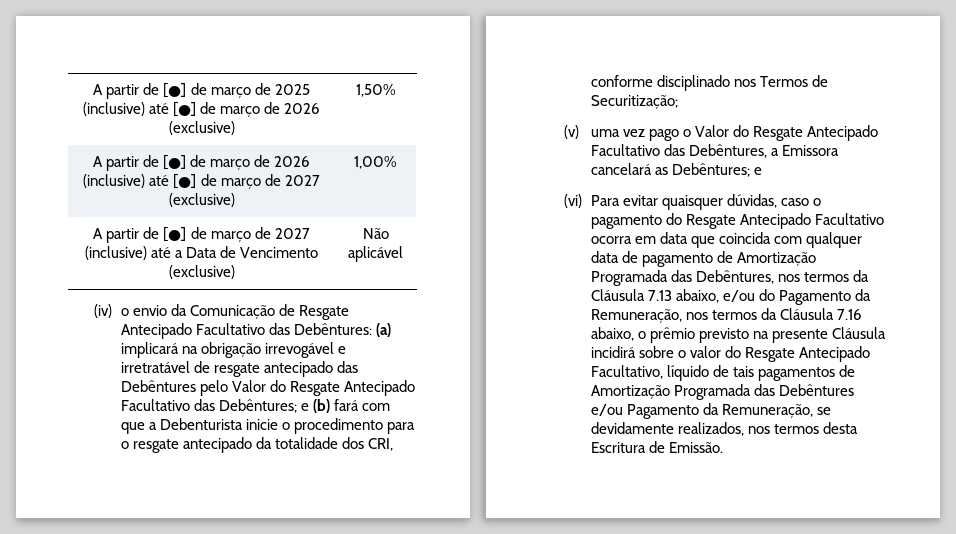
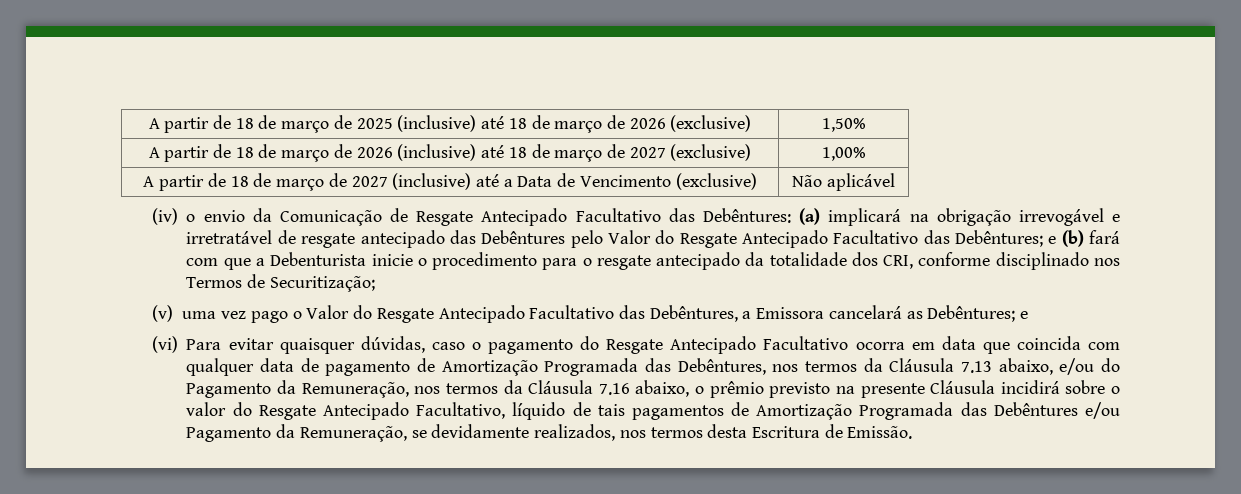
- A partir de [●] de março de 2025 (inclusive) até [●] de março de 2026 (exclusive) | 1,50%
+ A partir de 18 de março de 2025 (inclusive) até 18 de março de 2026 (exclusive) | 1,50%
- A partir de [●] de março de 2026 (inclusive) até [●] de março de 2027 (exclusive) | 1,00%
+ A partir de 18 de março de 2026 (inclusive) até 18 de março de 2027 (exclusive) | 1,00%
- A partir de [●] de março de 2027 (inclusive) até a Data de Vencimento (exclusive) | Não aplicável
+ A partir de 18 de março de 2027 (inclusive) até a Data de Vencimento (exclusive) | Não aplicável

